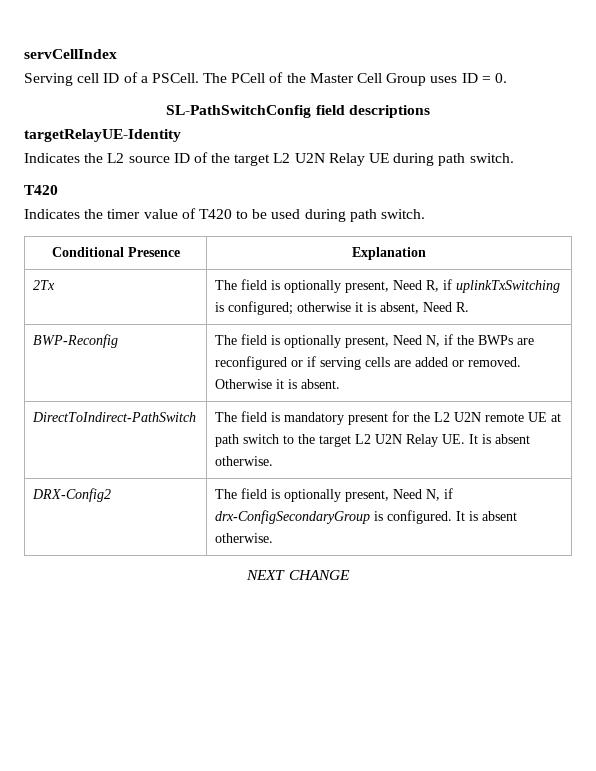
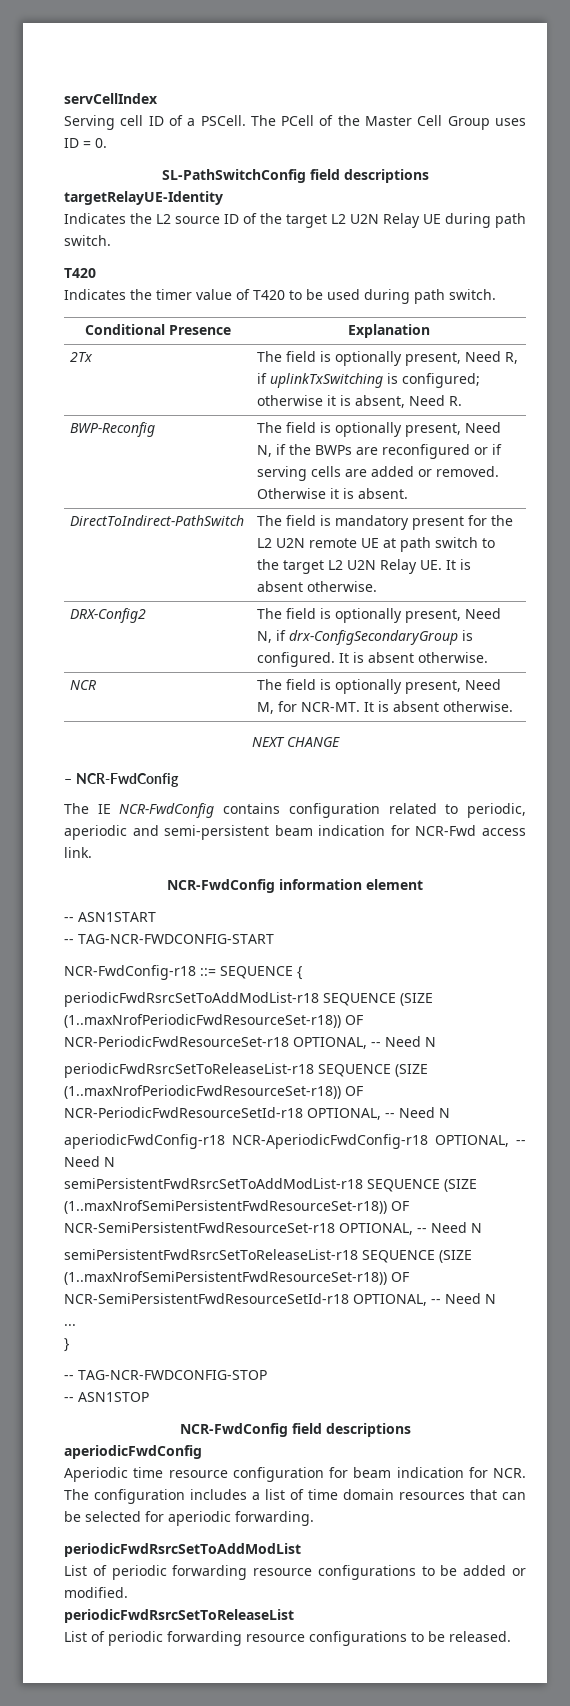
+ NCR | The field is optionally present, Need M, for NCR-MT. It is absent otherwise.
  NEXT CHANGE
+ – NCR-FwdConfig
+ The IE NCR-FwdConfig contains configuration related to periodic, aperiodic and semi-persistent beam indication for NCR-Fwd access link.
+ NCR-FwdConfig information element
+ -- ASN1START
+ -- TAG-NCR-FWDCONFIG-START
+ NCR-FwdConfig-r18 ::= SEQUENCE {
+ periodicFwdRsrcSetToAddModList-r18 SEQUENCE (SIZE (1..maxNrofPeriodicFwdResourceSet-r18)) OF NCR-PeriodicFwdResourceSet-r18 OPTIONAL, -- Need N
+ periodicFwdRsrcSetToReleaseList-r18 SEQUENCE (SIZE (1..maxNrofPeriodicFwdResourceSet-r18)) OF NCR-PeriodicFwdResourceSetId-r18 OPTIONAL, -- Need N
+ aperiodicFwdConfig-r18 NCR-AperiodicFwdConfig-r18 OPTIONAL, -- Need N
+ semiPersistentFwdRsrcSetToAddModList-r18 SEQUENCE (SIZE (1..maxNrofSemiPersistentFwdResourceSet-r18)) OF NCR-SemiPersistentFwdResourceSet-r18 OPTIONAL, -- Need N
+ semiPersistentFwdRsrcSetToReleaseList-r18 SEQUENCE (SIZE (1..maxNrofSemiPersistentFwdResourceSet-r18)) OF NCR-SemiPersistentFwdResourceSetId-r18 OPTIONAL, -- Need N
+ ...
+ }
+ -- TAG-NCR-FWDCONFIG-STOP
+ -- ASN1STOP
+ NCR-FwdConfig field descriptions
+ aperiodicFwdConfig
+ Aperiodic time resource configuration for beam indication for NCR. The configuration includes a list of time domain resources that can be selected for aperiodic forwarding.
+ periodicFwdRsrcSetToAddModList
+ List of periodic forwarding resource configurations to be added or modified.
+ periodicFwdRsrcSetToReleaseList
+ List of periodic forwarding resource configurations to be released.

